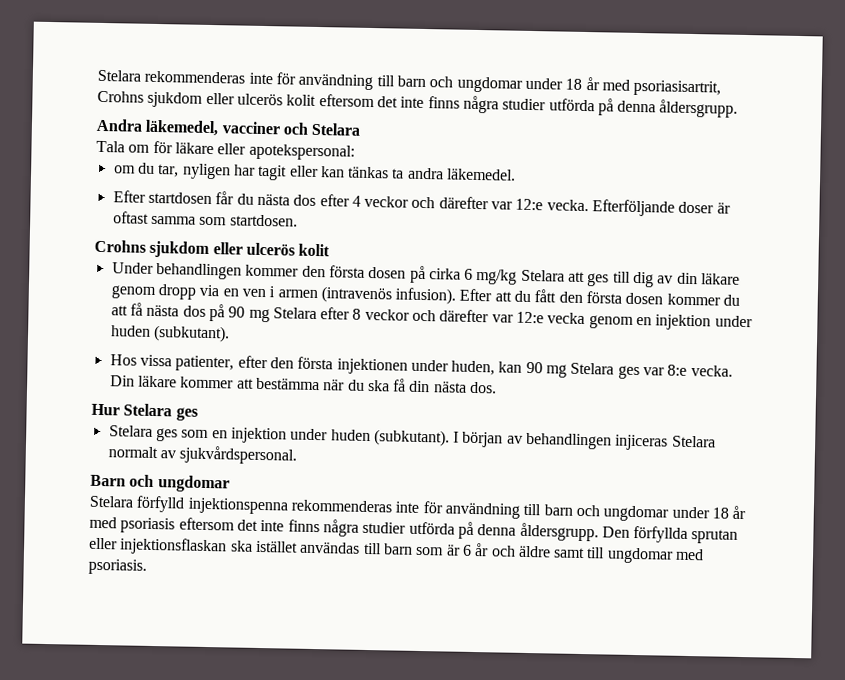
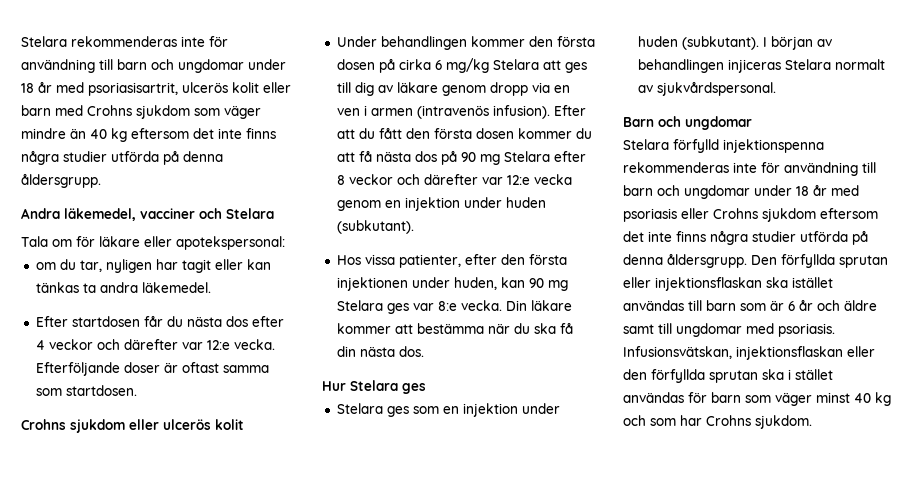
- Stelara rekommenderas inte för användning till barn och ungdomar under 18 år med psoriasisartrit, Crohns sjukdom eller ulcerös kolit eftersom det inte finns några studier utförda på denna åldersgrupp.
+ Stelara rekommenderas inte för användning till barn och ungdomar under 18 år med psoriasisartrit, ulcerös kolit eller barn med Crohns sjukdom som väger mindre än 40 kg eftersom det inte finns några studier utförda på denna åldersgrupp.
- Under behandlingen kommer den första dosen på cirka 6 mg/kg Stelara att ges till dig av din läkare genom dropp via en ven i armen (intravenös infusion).
+ Under behandlingen kommer den första dosen på cirka 6 mg/kg Stelara att ges till dig av läkare genom dropp via en ven i armen (intravenös infusion).
- Stelara förfylld injektionspenna rekommenderas inte för användning till barn och ungdomar under 18 år med psoriasis eftersom det inte finns några studier utförda på denna åldersgrupp.
+ Stelara förfylld injektionspenna rekommenderas inte för användning till barn och ungdomar under 18 år med psoriasis eller Crohns sjukdom eftersom det inte finns några studier utförda på denna åldersgrupp.
+ Infusionsvätskan, injektionsflaskan eller den förfyllda sprutan ska i stället användas för barn som väger minst 40 kg och som har Crohns sjukdom.

